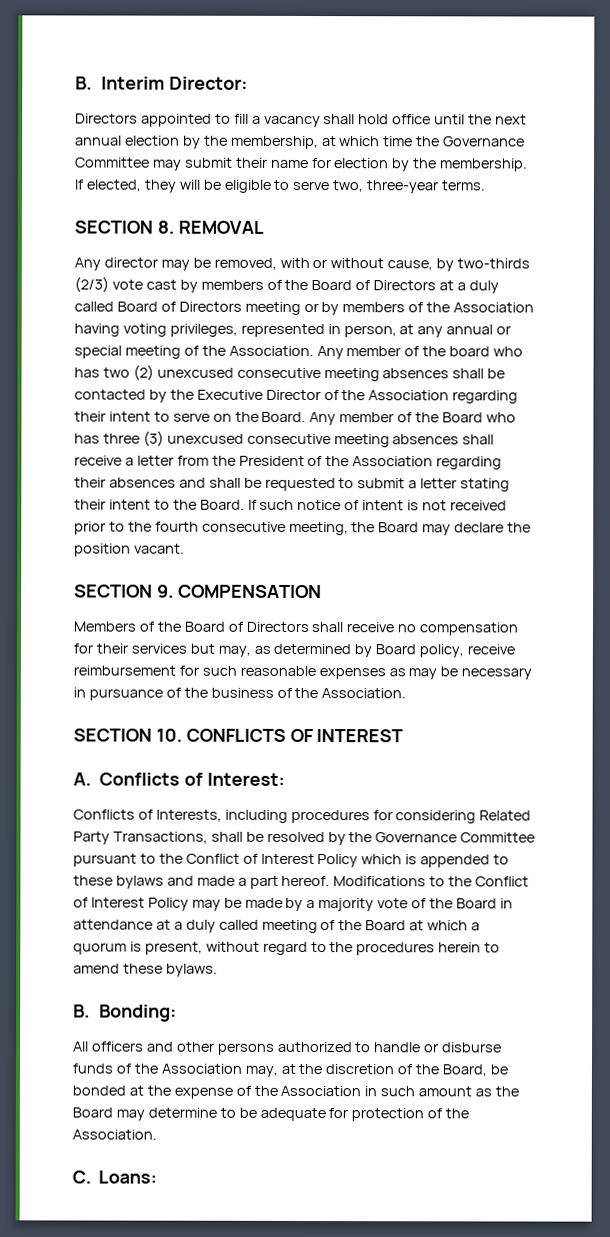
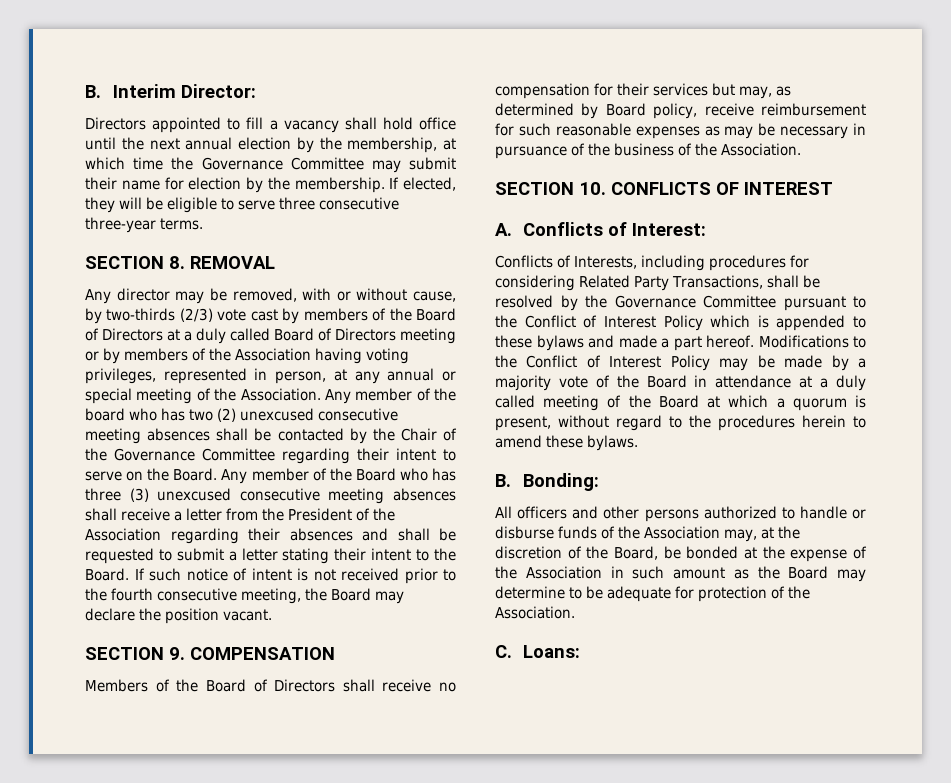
- If elected, they will be eligible to serve two, three-year terms.
+ If elected, they will be eligible to serve three consecutive three-year terms.
- Any member of the board who has two (2) unexcused consecutive meeting absences shall be contacted by the Executive Director of the Association regarding their intent to serve on the Board.
+ Any member of the board who has two (2) unexcused consecutive meeting absences shall be contacted by the Chair of the Governance Committee regarding their intent to serve on the Board.

